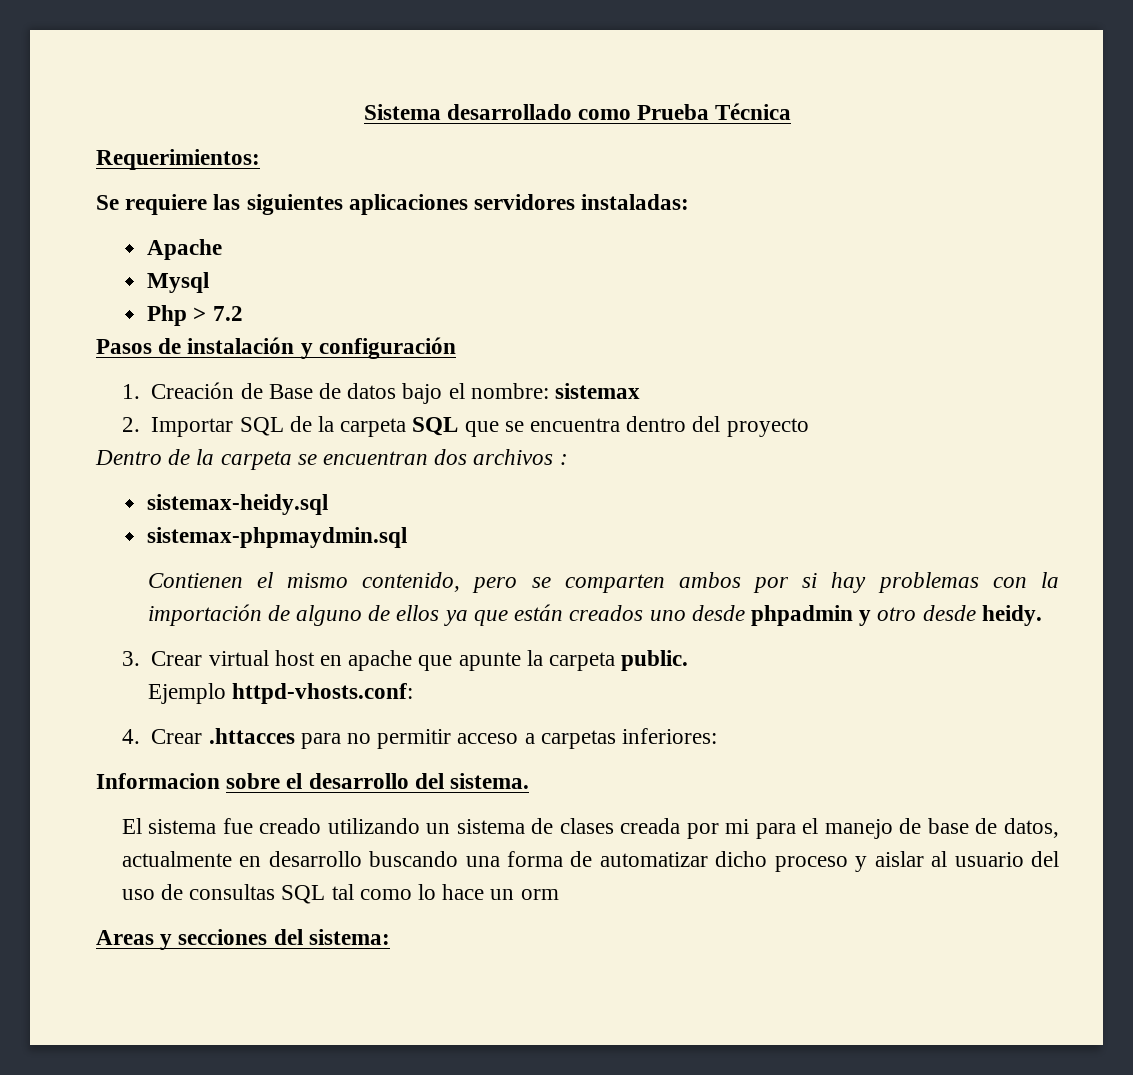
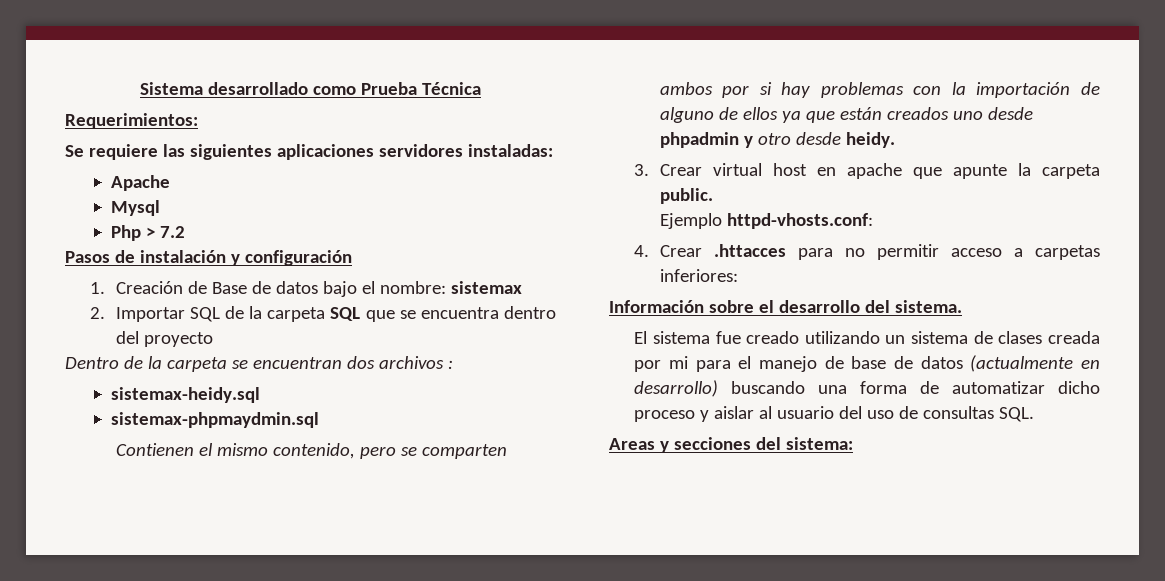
- Informacion sobre el desarrollo del sistema.
+ Información sobre el desarrollo del sistema.
- El sistema fue creado utilizando un sistema de clases creada por mi para el manejo de base de datos, actualmente en desarrollo buscando una forma de automatizar dicho proceso y aislar al usuario del uso de consultas SQL tal como lo hace un orm
+ El sistema fue creado utilizando un sistema de clases creada por mi para el manejo de base de datos (actualmente en desarrollo) buscando una forma de automatizar dicho proceso y aislar al usuario del uso de consultas SQL.

